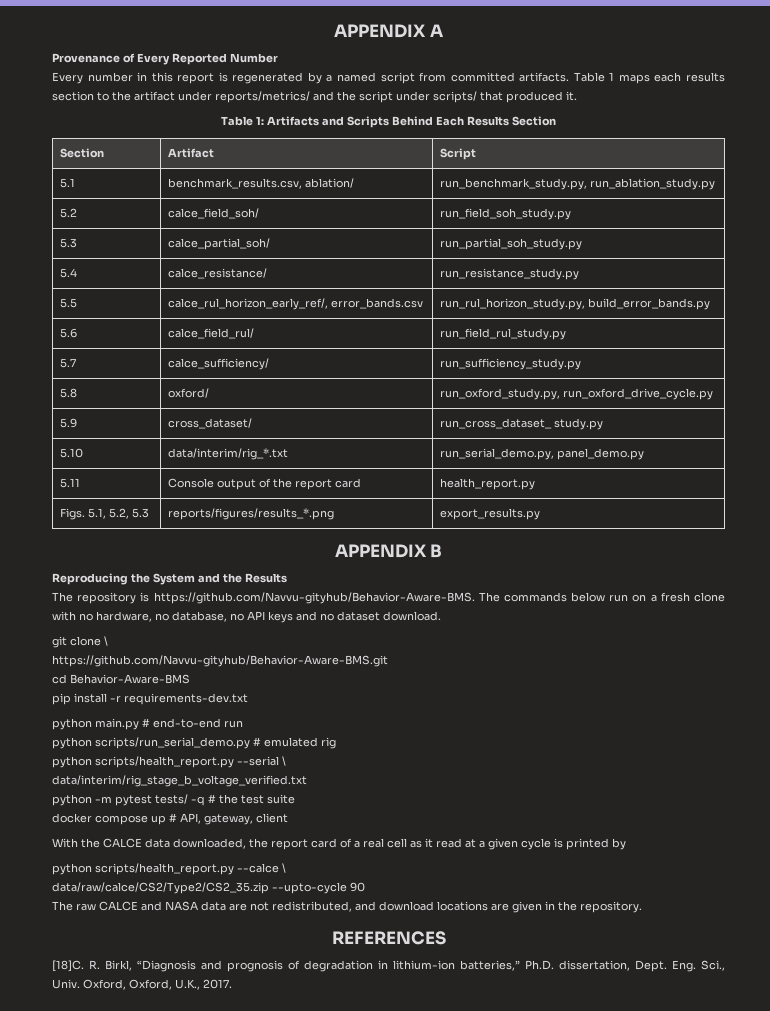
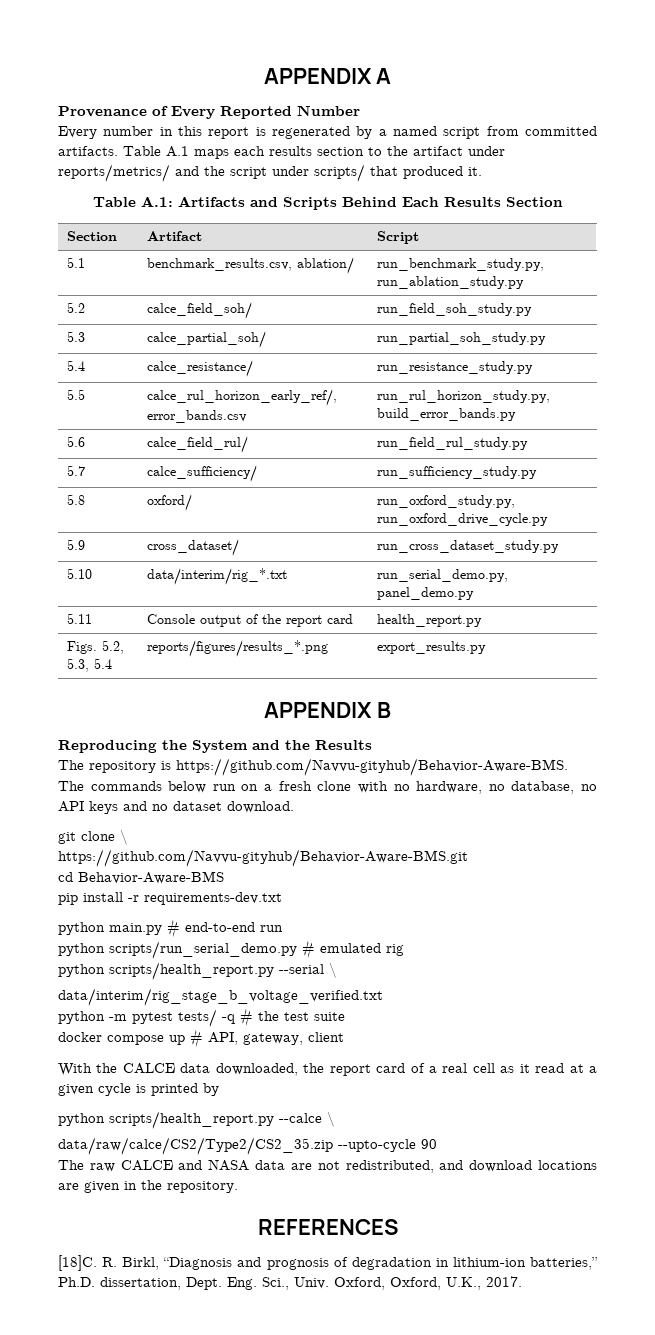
- Table 1 maps each results section to the artifact under reports/metrics/ and the script under scripts/ that produced it.
+ Table A.1 maps each results section to the artifact under reports/metrics/ and the script under scripts/ that produced it.
- Table 1: Artifacts and Scripts Behind Each Results Section
+ Table A.1: Artifacts and Scripts Behind Each Results Section
- 5.9 | cross_dataset/ | run_cross_dataset_ study.py
+ 5.9 | cross_dataset/ | run_cross_dataset_study.py
- Figs. 5.1, 5.2, 5.3 | reports/figures/results_*.png | export_results.py
+ Figs. 5.2, 5.3, 5.4 | reports/figures/results_*.png | export_results.py

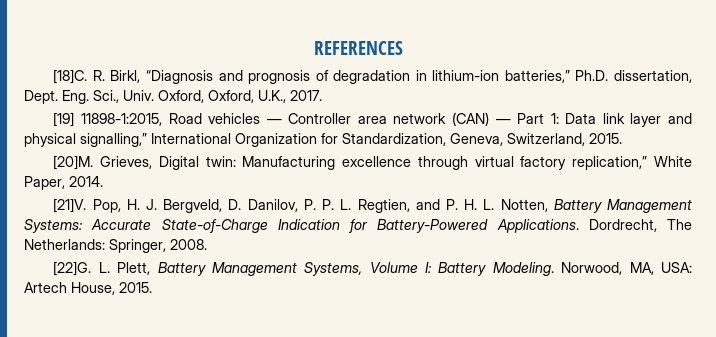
- APPENDIX A
- Provenance of Every Reported Number
- Every number in this report is regenerated by a named script from committed artifacts. Table A.1 maps each results section to the artifact under reports/metrics/ and the script under scripts/ that produced it.
- Table A.1: Artifacts and Scripts Behind Each Results Section
- Section | Artifact | Script
- 5.1 | benchmark_results.csv, ablation/ | run_benchmark_study.py, run_ablation_study.py
- 5.2 | calce_field_soh/ | run_field_soh_study.py
- 5.3 | calce_partial_soh/ | run_partial_soh_study.py
- 5.4 | calce_resistance/ | run_resistance_study.py
- 5.5 | calce_rul_horizon_early_ref/, error_bands.csv | run_rul_horizon_study.py, build_error_bands.py
- 5.6 | calce_field_rul/ | run_field_rul_study.py
- 5.7 | calce_sufficiency/ | run_sufficiency_study.py
- 5.8 | oxford/ | run_oxford_study.py, run_oxford_drive_cycle.py
- 5.9 | cross_dataset/ | run_cross_dataset_study.py
- 5.10 | data/interim/rig_*.txt | run_serial_demo.py, panel_demo.py
- 5.11 | Console output of the report card | health_report.py
- Figs. 5.2, 5.3, 5.4 | reports/figures/results_*.png | export_results.py
- APPENDIX B
- Reproducing the System and the Results
- The repository is https://github.com/Navvu-gityhub/Behavior-Aware-BMS. The commands below run on a fresh clone with no hardware, no database, no API keys and no dataset download.
- git clone \
- https://github.com/Navvu-gityhub/Behavior-Aware-BMS.git
- cd Behavior-Aware-BMS
- pip install -r requirements-dev.txt
- python main.py # end-to-end run
- python scripts/run_serial_demo.py # emulated rig
- python scripts/health_report.py --serial \
- data/interim/rig_stage_b_voltage_verified.txt
- python -m pytest tests/ -q # the test suite
- docker compose up # API, gateway, client
- With the CALCE data downloaded, the report card of a real cell as it read at a given cycle is printed by
- python scripts/health_report.py --calce \
- data/raw/calce/CS2/Type2/CS2_35.zip --upto-cycle 90
- The raw CALCE and NASA data are not redistributed, and download locations are given in the repository.
+ [19] 11898-1:2015, Road vehicles — Controller area network (CAN) — Part 1: Data link layer and physical signalling,” International Organization for Standardization, Geneva, Switzerland, 2015.
+ [20]M. Grieves, Digital twin: Manufacturing excellence through virtual factory replication,” White Paper, 2014.
+ [21]V. Pop, H. J. Bergveld, D. Danilov, P. P. L. Regtien, and P. H. L. Notten, Battery Management Systems: Accurate State-of-Charge Indication for Battery-Powered Applications. Dordrecht, The Netherlands: Springer, 2008.
+ [22]G. L. Plett, Battery Management Systems, Volume I: Battery Modeling. Norwood, MA, USA: Artech House, 2015.

